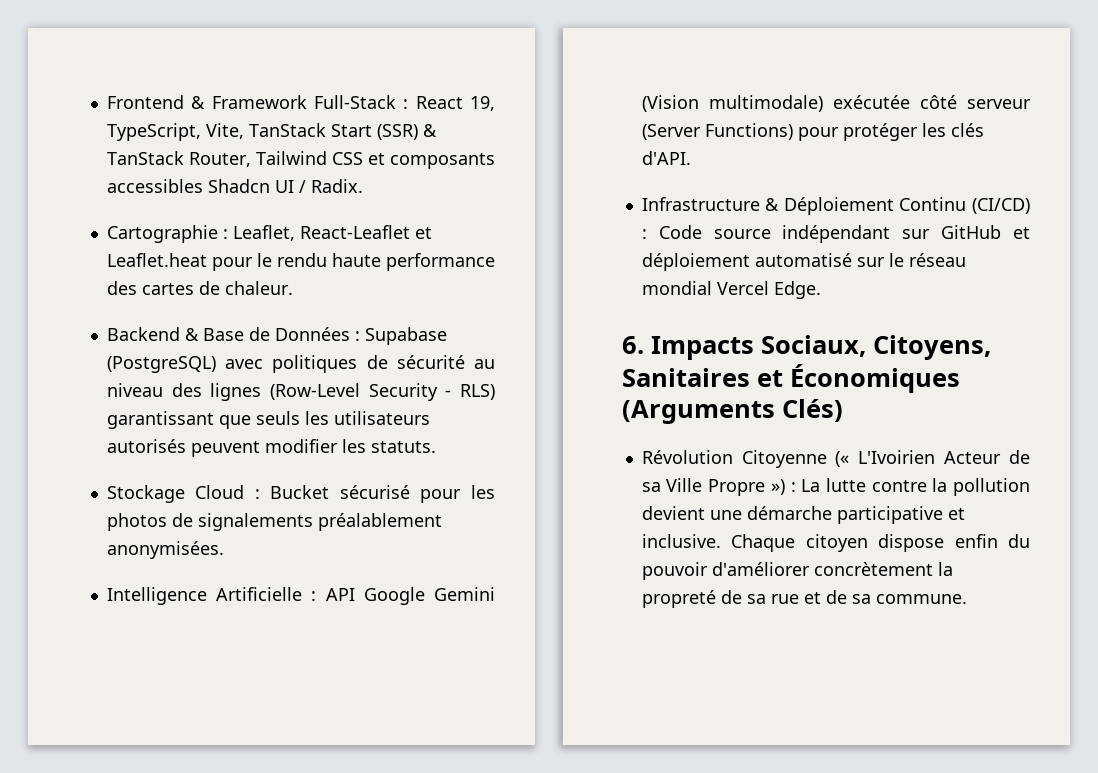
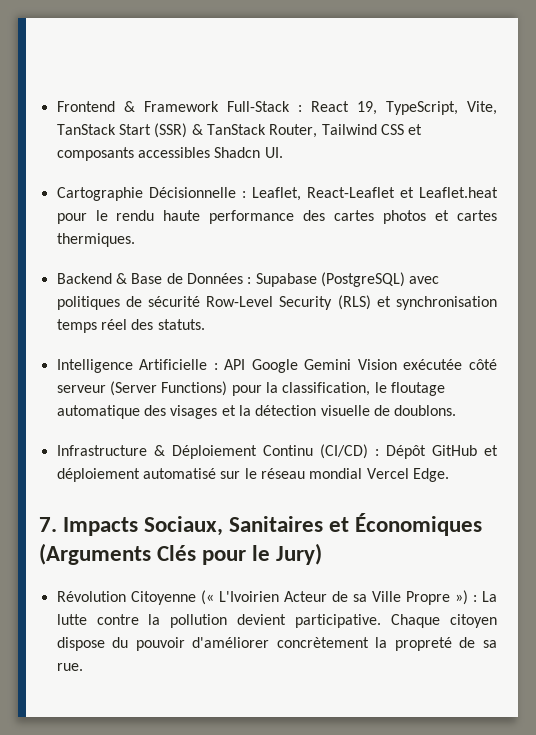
- Frontend & Framework Full-Stack : React 19, TypeScript, Vite, TanStack Start (SSR) & TanStack Router, Tailwind CSS et composants accessibles Shadcn UI / Radix.
+ Frontend & Framework Full-Stack : React 19, TypeScript, Vite, TanStack Start (SSR) & TanStack Router, Tailwind CSS et composants accessibles Shadcn UI.
- Cartographie : Leaflet, React-Leaflet et Leaflet.heat pour le rendu haute performance des cartes de chaleur.
+ Cartographie Décisionnelle : Leaflet, React-Leaflet et Leaflet.heat pour le rendu haute performance des cartes photos et cartes thermiques.
- Backend & Base de Données : Supabase (PostgreSQL) avec politiques de sécurité au niveau des lignes (Row-Level Security - RLS) garantissant que seuls les utilisateurs autorisés peuvent modifier les statuts.
- Stockage Cloud : Bucket sécurisé pour les photos de signalements préalablement anonymisées.
+ Backend & Base de Données : Supabase (PostgreSQL) avec politiques de sécurité Row-Level Security (RLS) et synchronisation temps réel des statuts.
- Intelligence Artificielle : API Google Gemini (Vision multimodale) exécutée côté serveur (Server Functions) pour protéger les clés d'API.
+ Intelligence Artificielle : API Google Gemini Vision exécutée côté serveur (Server Functions) pour la classification, le floutage automatique des visages et la détection visuelle de doublons.
- Infrastructure & Déploiement Continu (CI/CD) : Code source indépendant sur GitHub et déploiement automatisé sur le réseau mondial Vercel Edge.
+ Infrastructure & Déploiement Continu (CI/CD) : Dépôt GitHub et déploiement automatisé sur le réseau mondial Vercel Edge.
- 6. Impacts Sociaux, Citoyens, Sanitaires et Économiques (Arguments Clés)
+ 7. Impacts Sociaux, Sanitaires et Économiques (Arguments Clés pour le Jury)
- Révolution Citoyenne (« L'Ivoirien Acteur de sa Ville Propre ») : La lutte contre la pollution devient une démarche participative et inclusive.
+ Révolution Citoyenne (« L'Ivoirien Acteur de sa Ville Propre ») : La lutte contre la pollution devient participative.
- Chaque citoyen dispose enfin du pouvoir d'améliorer concrètement la propreté de sa rue et de sa commune.
+ Chaque citoyen dispose du pouvoir d'améliorer concrètement la propreté de sa rue.

